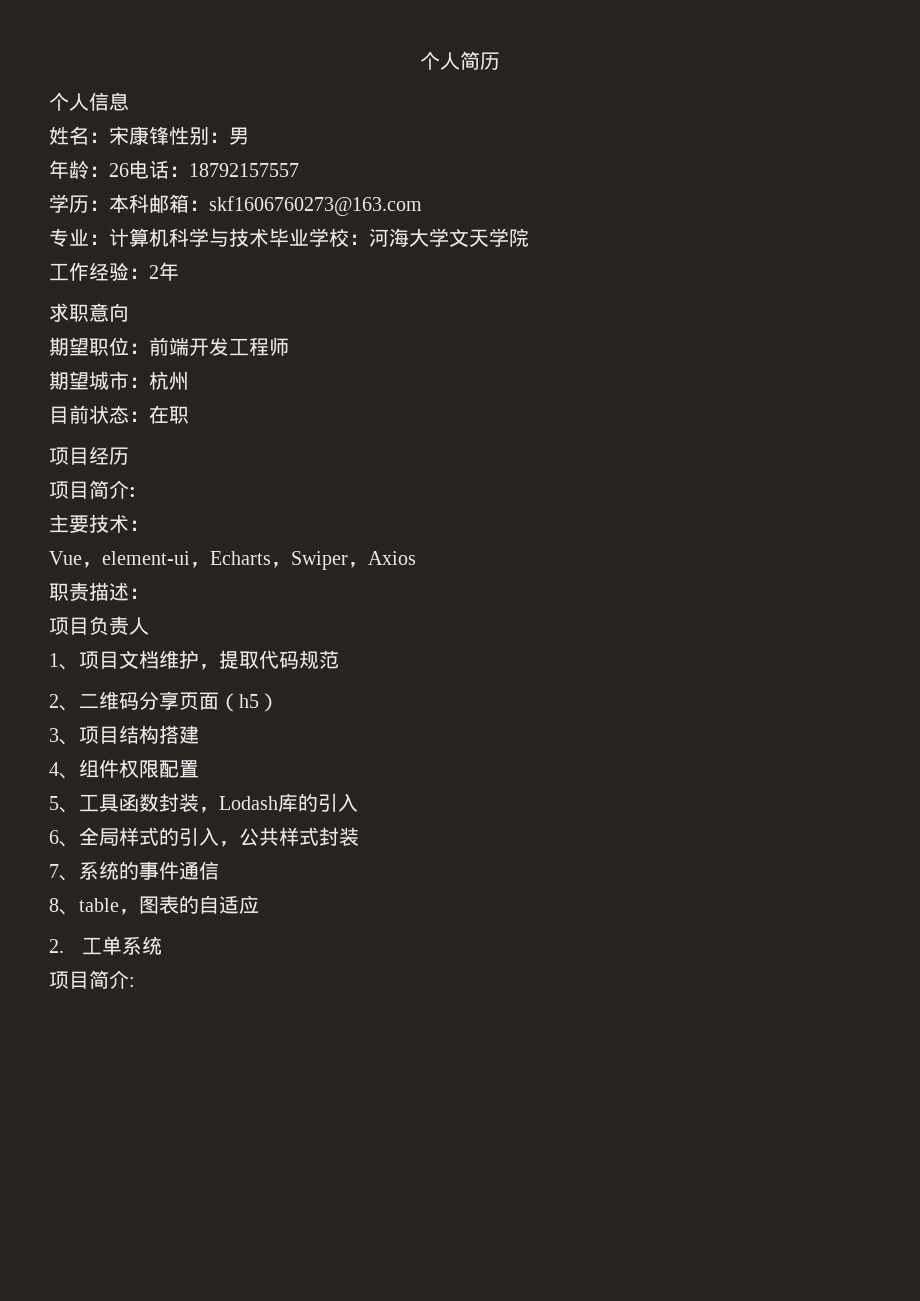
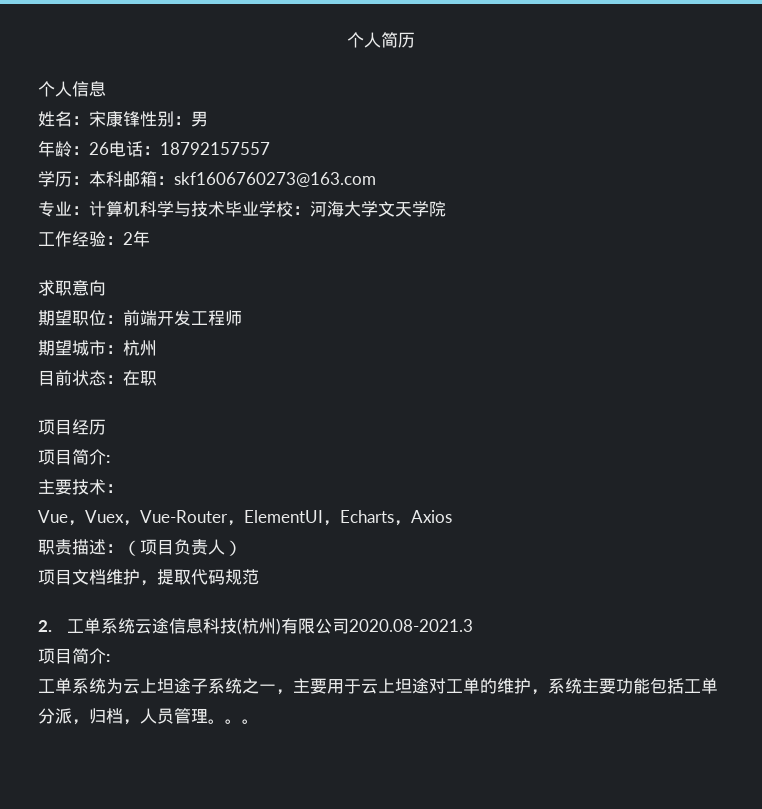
- Vue，element-ui，Echarts，Swiper，Axios
+ Vue，Vuex，Vue-Router，ElementUI，Echarts，Axios
- 职责描述：
- 项目负责人
- 1、项目文档维护，提取代码规范
+ 职责描述：（项目负责人）
+ 项目文档维护，提取代码规范
- 2、二维码分享页面（h5）
- 3、项目结构搭建
- 4、组件权限配置
- 5、工具函数封装，Lodash库的引入
- 6、全局样式的引入，公共样式封装
- 7、系统的事件通信
- 8、table，图表的自适应
- 2.工单系统
+ 2.工单系统云途信息科技(杭州)有限公司2020.08-2021.3
  项目简介:
+ 工单系统为云上坦途子系统之一，主要用于云上坦途对工单的维护，系统主要功能包括工单分派，归档，人员管理。。。

